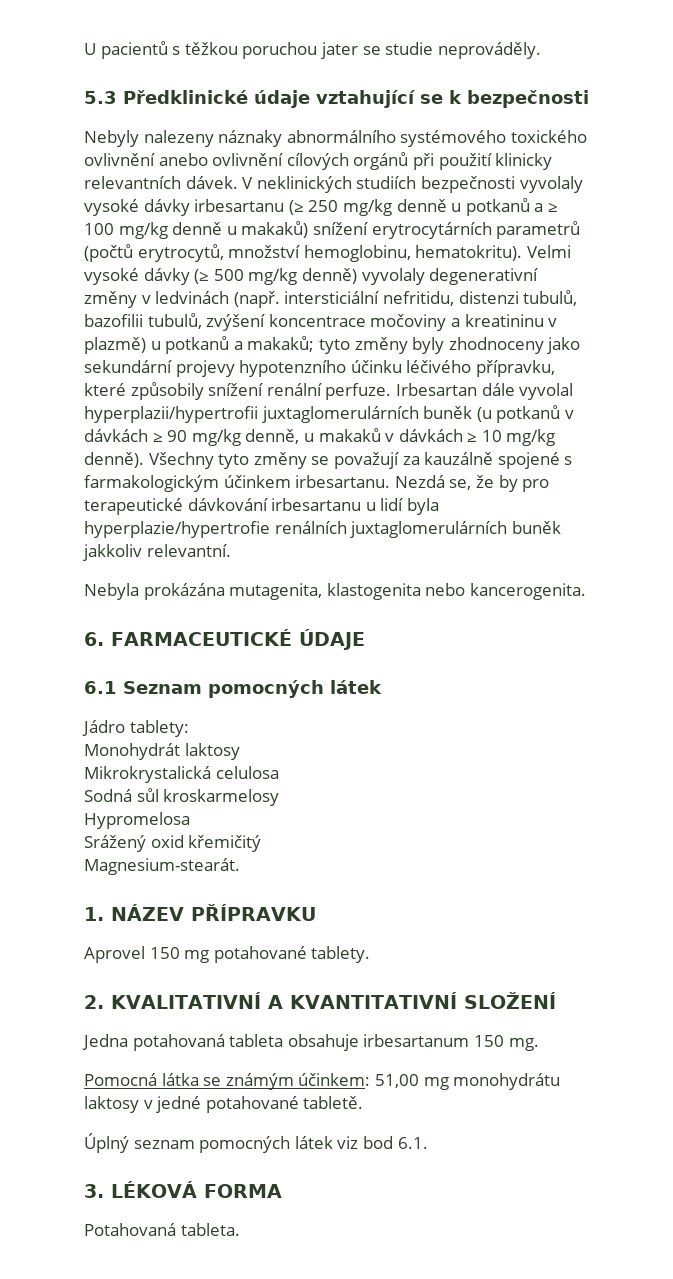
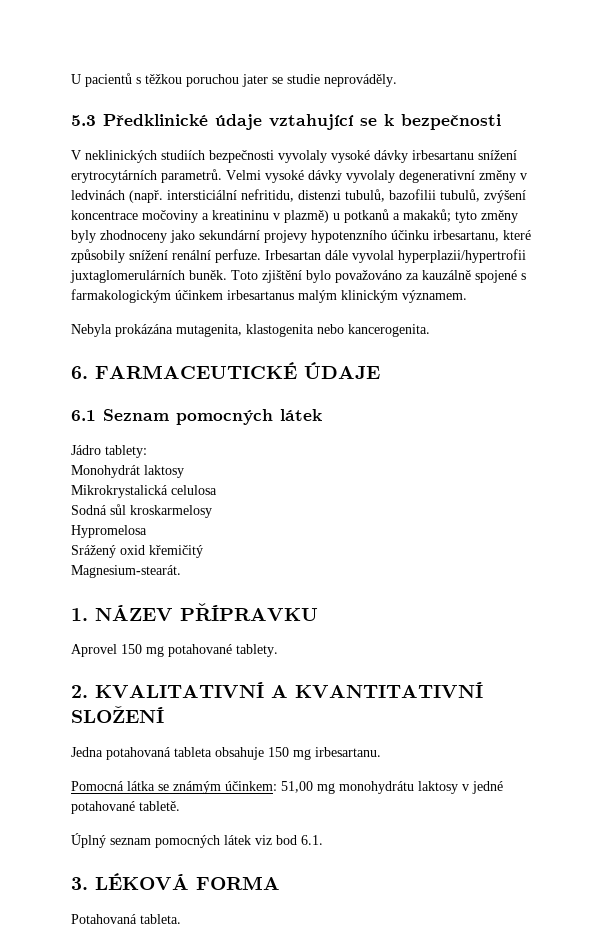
- Nebyly nalezeny náznaky abnormálního systémového toxického ovlivnění anebo ovlivnění cílových orgánů při použití klinicky relevantních dávek. V neklinických studiích bezpečnosti vyvolaly vysoké dávky irbesartanu (≥ 250 mg/kg denně u potkanů a ≥ 100 mg/kg denně u makaků) snížení erytrocytárních parametrů (počtů erytrocytů, množství hemoglobinu, hematokritu). Velmi vysoké dávky (≥ 500 mg/kg denně) vyvolaly degenerativní změny v ledvinách (např. intersticiální nefritidu, distenzi tubulů, bazofilii tubulů, zvýšení koncentrace močoviny a kreatininu v plazmě) u potkanů a makaků; tyto změny byly zhodnoceny jako sekundární projevy hypotenzního účinku léčivého přípravku, které způsobily snížení renální perfuze.
+ V neklinických studiích bezpečnosti vyvolaly vysoké dávky irbesartanu snížení erytrocytárních parametrů. Velmi vysoké dávky vyvolaly degenerativní změny v ledvinách (např. intersticiální nefritidu, distenzi tubulů, bazofilii tubulů, zvýšení koncentrace močoviny a kreatininu v plazmě) u potkanů a makaků; tyto změny byly zhodnoceny jako sekundární projevy hypotenzního účinku irbesartanu, které způsobily snížení renální perfuze.
- Irbesartan dále vyvolal hyperplazii/hypertrofii juxtaglomerulárních buněk (u potkanů v dávkách ≥ 90 mg/kg denně, u makaků v dávkách ≥ 10 mg/kg denně). Všechny tyto změny se považují za kauzálně spojené s farmakologickým účinkem irbesartanu. Nezdá se, že by pro terapeutické dávkování irbesartanu u lidí byla hyperplazie/hypertrofie renálních juxtaglomerulárních buněk jakkoliv relevantní.
+ Irbesartan dále vyvolal hyperplazii/hypertrofii juxtaglomerulárních buněk. Toto zjištění bylo považováno za kauzálně spojené s farmakologickým účinkem irbesartanus malým klinickým významem.
- Jedna potahovaná tableta obsahuje irbesartanum 150 mg.
+ Jedna potahovaná tableta obsahuje 150 mg irbesartanu.

